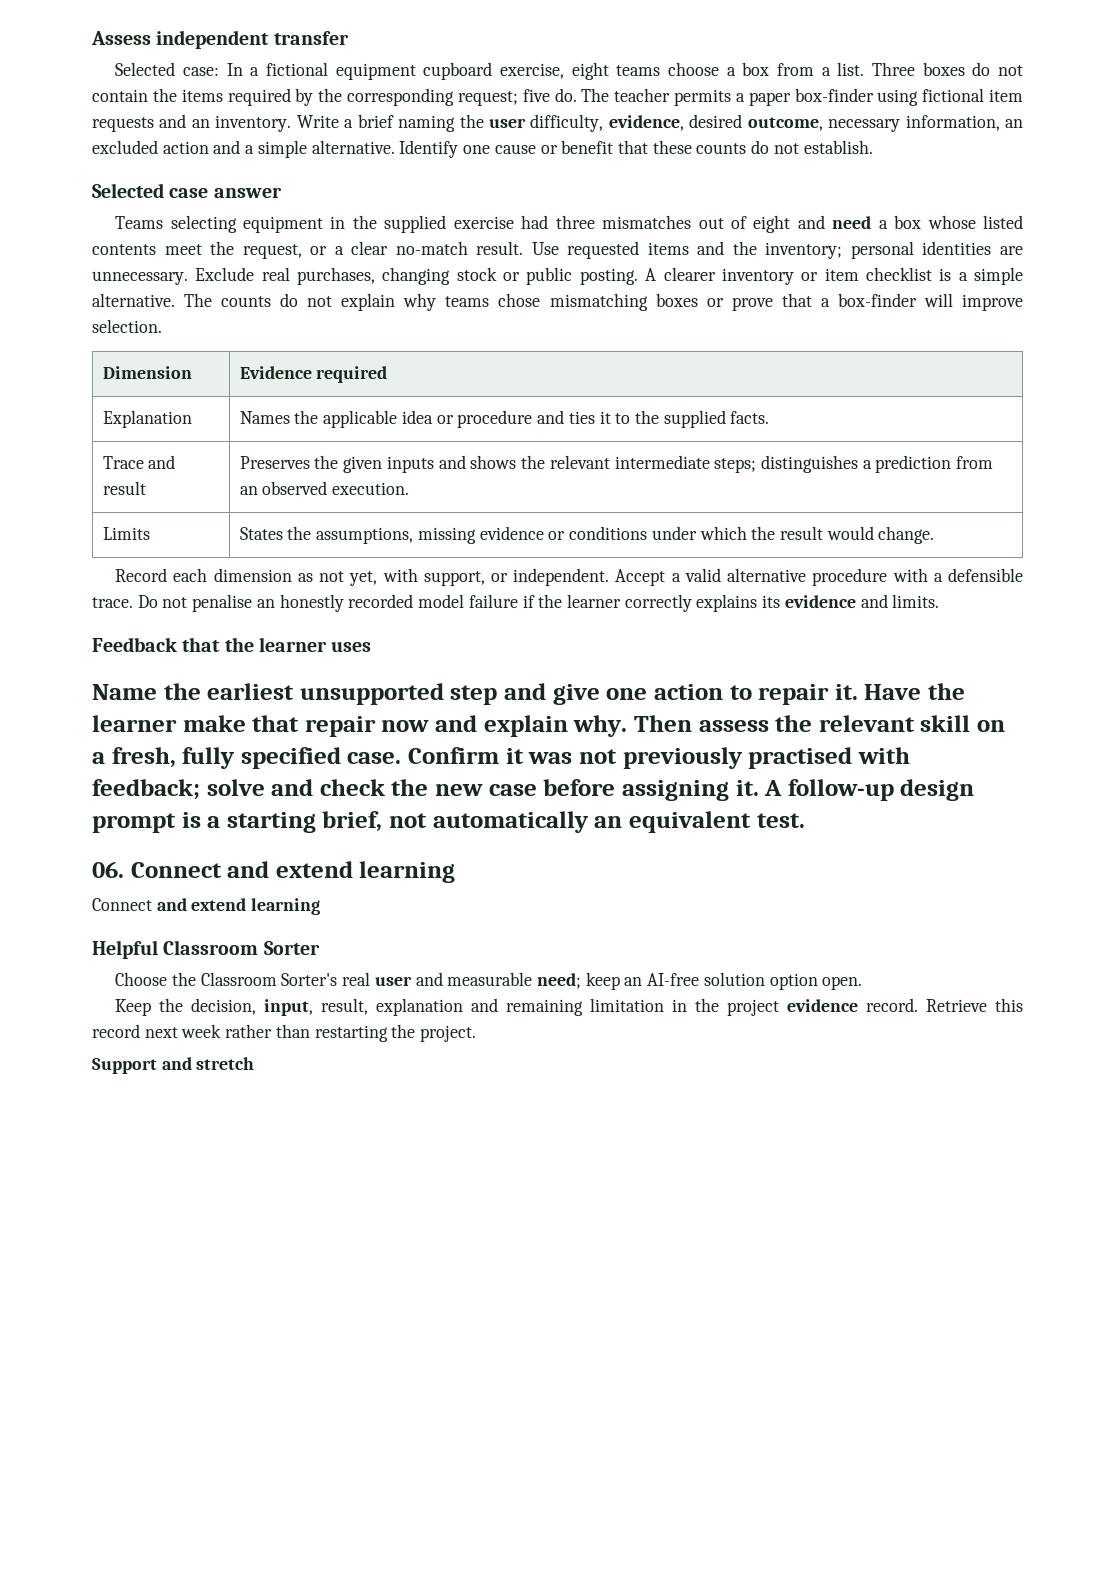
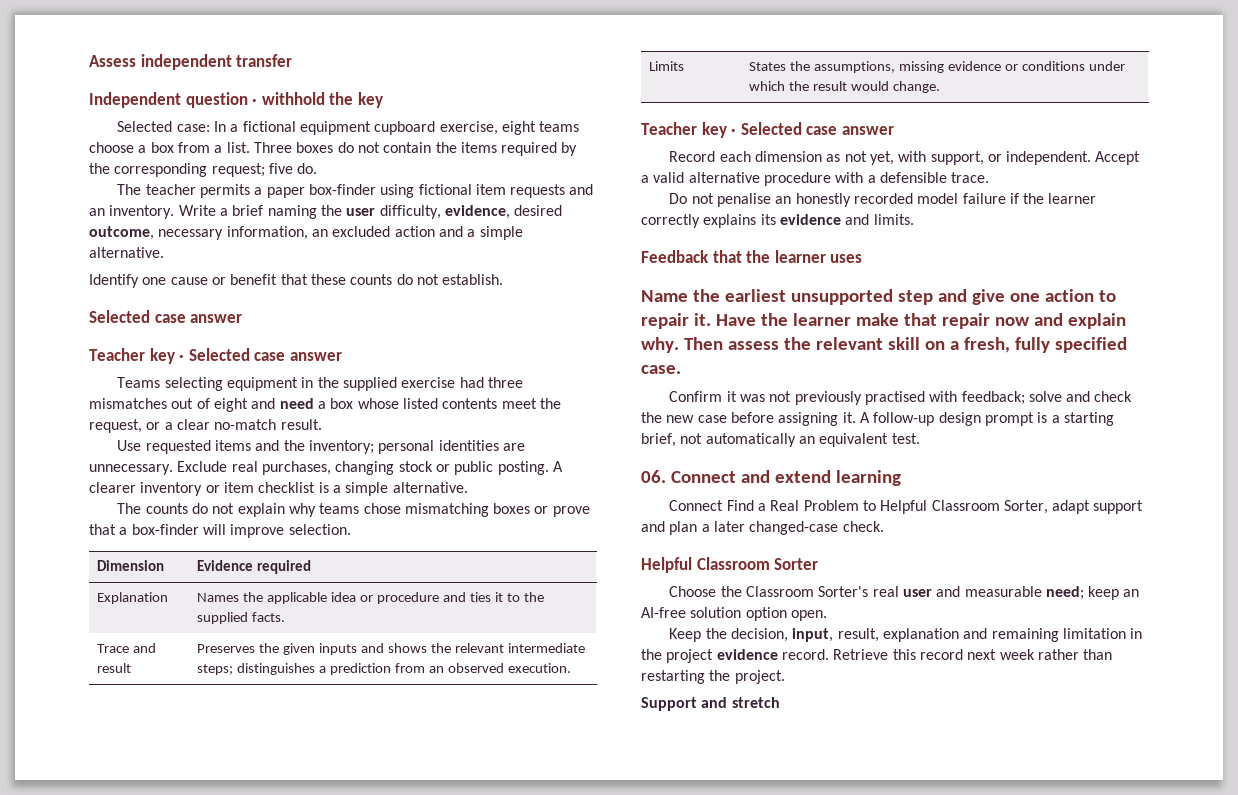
+ Independent question · withhold the key
- Three boxes do not contain the items required by the corresponding request; five do. The teacher permits a paper box-finder using fictional item requests and an inventory.
+ Three boxes do not contain the items required by the corresponding request; five do.
+ The teacher permits a paper box-finder using fictional item requests and an inventory.
- Write a brief naming the user difficulty, evidence, desired outcome, necessary information, an excluded action and a simple alternative. Identify one cause or benefit that these counts do not establish.
+ Write a brief naming the user difficulty, evidence, desired outcome, necessary information, an excluded action and a simple alternative.
+ Identify one cause or benefit that these counts do not establish.
  Selected case answer
+ Teacher key · Selected case answer
- Teams selecting equipment in the supplied exercise had three mismatches out of eight and need a box whose listed contents meet the request, or a clear no-match result. Use requested items and the inventory; personal identities are unnecessary.
+ Teams selecting equipment in the supplied exercise had three mismatches out of eight and need a box whose listed contents meet the request, or a clear no-match result.
+ Use requested items and the inventory; personal identities are unnecessary.
- A clearer inventory or item checklist is a simple alternative. The counts do not explain why teams chose mismatching boxes or prove that a box-finder will improve selection.
+ A clearer inventory or item checklist is a simple alternative.
+ The counts do not explain why teams chose mismatching boxes or prove that a box-finder will improve selection.
  Limits | States the assumptions, missing evidence or conditions under which the result would change.
+ Teacher key · Selected case answer
- Accept a valid alternative procedure with a defensible trace. Do not penalise an honestly recorded model failure if the learner correctly explains its evidence and limits.
+ Accept a valid alternative procedure with a defensible trace.
+ Do not penalise an honestly recorded model failure if the learner correctly explains its evidence and limits.
- Then assess the relevant skill on a fresh, fully specified case. Confirm it was not previously practised with feedback; solve and check the new case before assigning it.
+ Then assess the relevant skill on a fresh, fully specified case.
+ Confirm it was not previously practised with feedback; solve and check the new case before assigning it.
  06. Connect and extend learning
- Connect and extend learning
+ Connect Find a Real Problem to Helpful Classroom Sorter, adapt support and plan a later changed-case check.

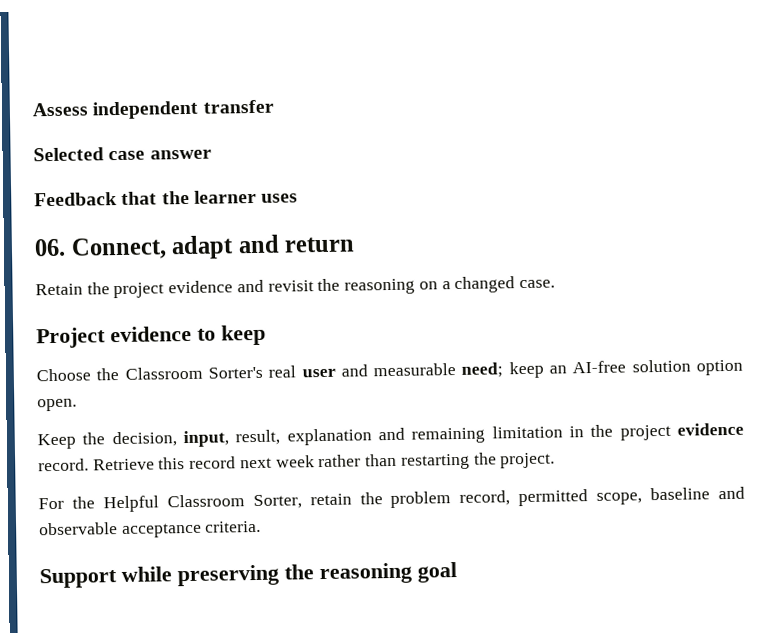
- Independent question · withhold the key
- Selected case: In a fictional equipment cupboard exercise, eight teams choose a box from a list. Three boxes do not contain the items required by the corresponding request; five do.
- The teacher permits a paper box-finder using fictional item requests and an inventory. Write a brief naming the user difficulty, evidence, desired outcome, necessary information, an excluded action and a simple alternative.
- Identify one cause or benefit that these counts do not establish.
  Selected case answer
- Teacher key · Selected case answer
- Teams selecting equipment in the supplied exercise had three mismatches out of eight and need a box whose listed contents meet the request, or a clear no-match result.
- Use requested items and the inventory; personal identities are unnecessary. Exclude real purchases, changing stock or public posting. A clearer inventory or item checklist is a simple alternative.
- The counts do not explain why teams chose mismatching boxes or prove that a box-finder will improve selection.
- Dimension | Evidence required
- Explanation | Names the applicable idea or procedure and ties it to the supplied facts.
- Trace and result | Preserves the given inputs and shows the relevant intermediate steps; distinguishes a prediction from an observed execution.
- Limits | States the assumptions, missing evidence or conditions under which the result would change.
- Teacher key · Selected case answer
- Record each dimension as not yet, with support, or independent. Accept a valid alternative procedure with a defensible trace.
- Do not penalise an honestly recorded model failure if the learner correctly explains its evidence and limits.
- Name the earliest unsupported step and give one action to repair it. Have the learner make that repair now and explain why. Then assess the relevant skill on a fresh, fully specified case.
- Confirm it was not previously practised with feedback; solve and check the new case before assigning it. A follow-up design prompt is a starting brief, not automatically an equivalent test.
- 06. Connect and extend learning
- Connect Find a Real Problem to Helpful Classroom Sorter, adapt support and plan a later changed-case check.
- Helpful Classroom Sorter
+ 06. Connect, adapt and return
+ Retain the project evidence and revisit the reasoning on a changed case.
+ Project evidence to keep
- Support and stretch
+ For the Helpful Classroom Sorter, retain the problem record, permitted scope, baseline and observable acceptance criteria.
+ Support while preserving the reasoning goal

